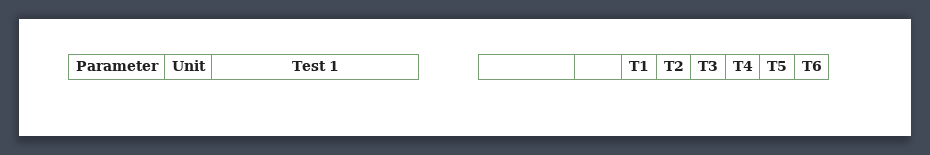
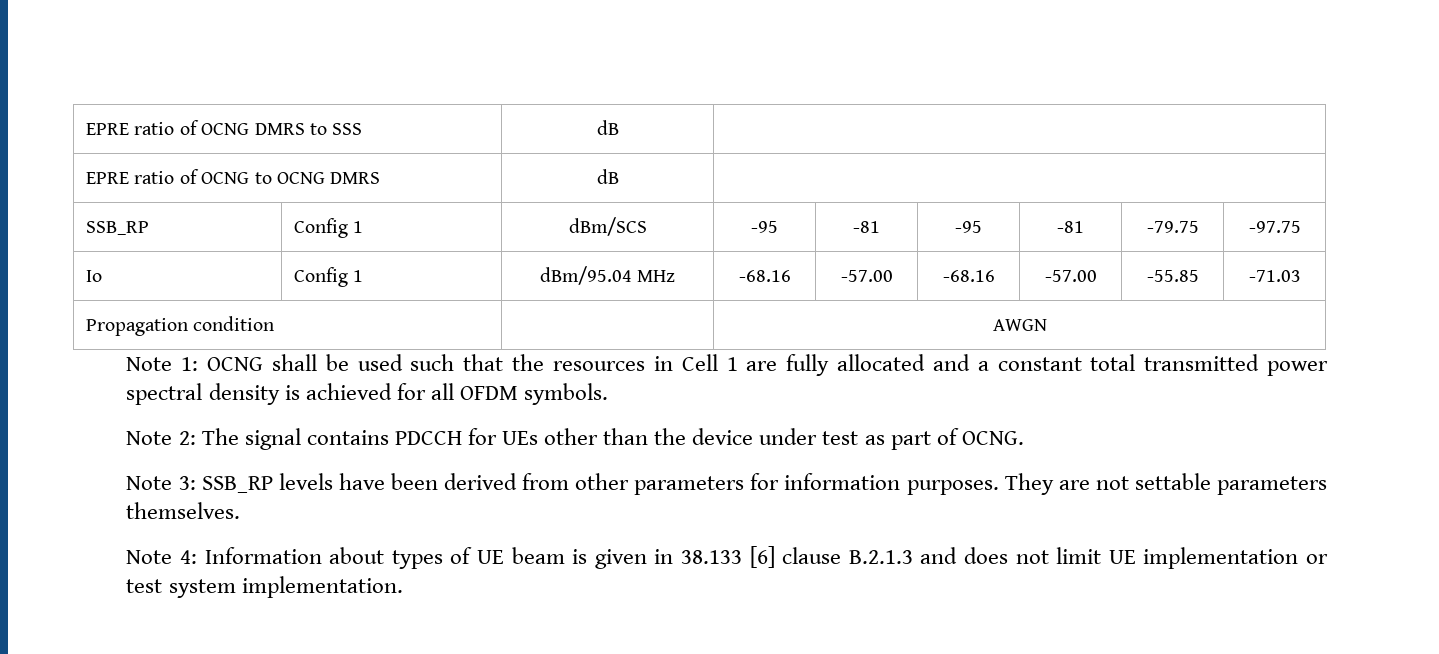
- Parameter | Unit | Test 1
- | | T1 | T2 | T3 | T4 | T5 | T6
+ EPRE ratio of OCNG DMRS to SSS | dB |
+ EPRE ratio of OCNG to OCNG DMRS | dB |
+ SSB_RP | Config 1 | dBm/SCS | -95 | -81 | -95 | -81 | -79.75 | -97.75
+ Io | Config 1 | dBm/95.04 MHz | -68.16 | -57.00 | -68.16 | -57.00 | -55.85 | -71.03
+ Propagation condition | | AWGN
+ Note 1: OCNG shall be used such that the resources in Cell 1 are fully allocated and a constant total transmitted power spectral density is achieved for all OFDM symbols.
+ Note 2: The signal contains PDCCH for UEs other than the device under test as part of OCNG.
+ Note 3: SSB_RP levels have been derived from other parameters for information purposes. They are not settable parameters themselves.
+ Note 4: Information about types of UE beam is given in 38.133 [6] clause B.2.1.3 and does not limit UE implementation or test system implementation.

